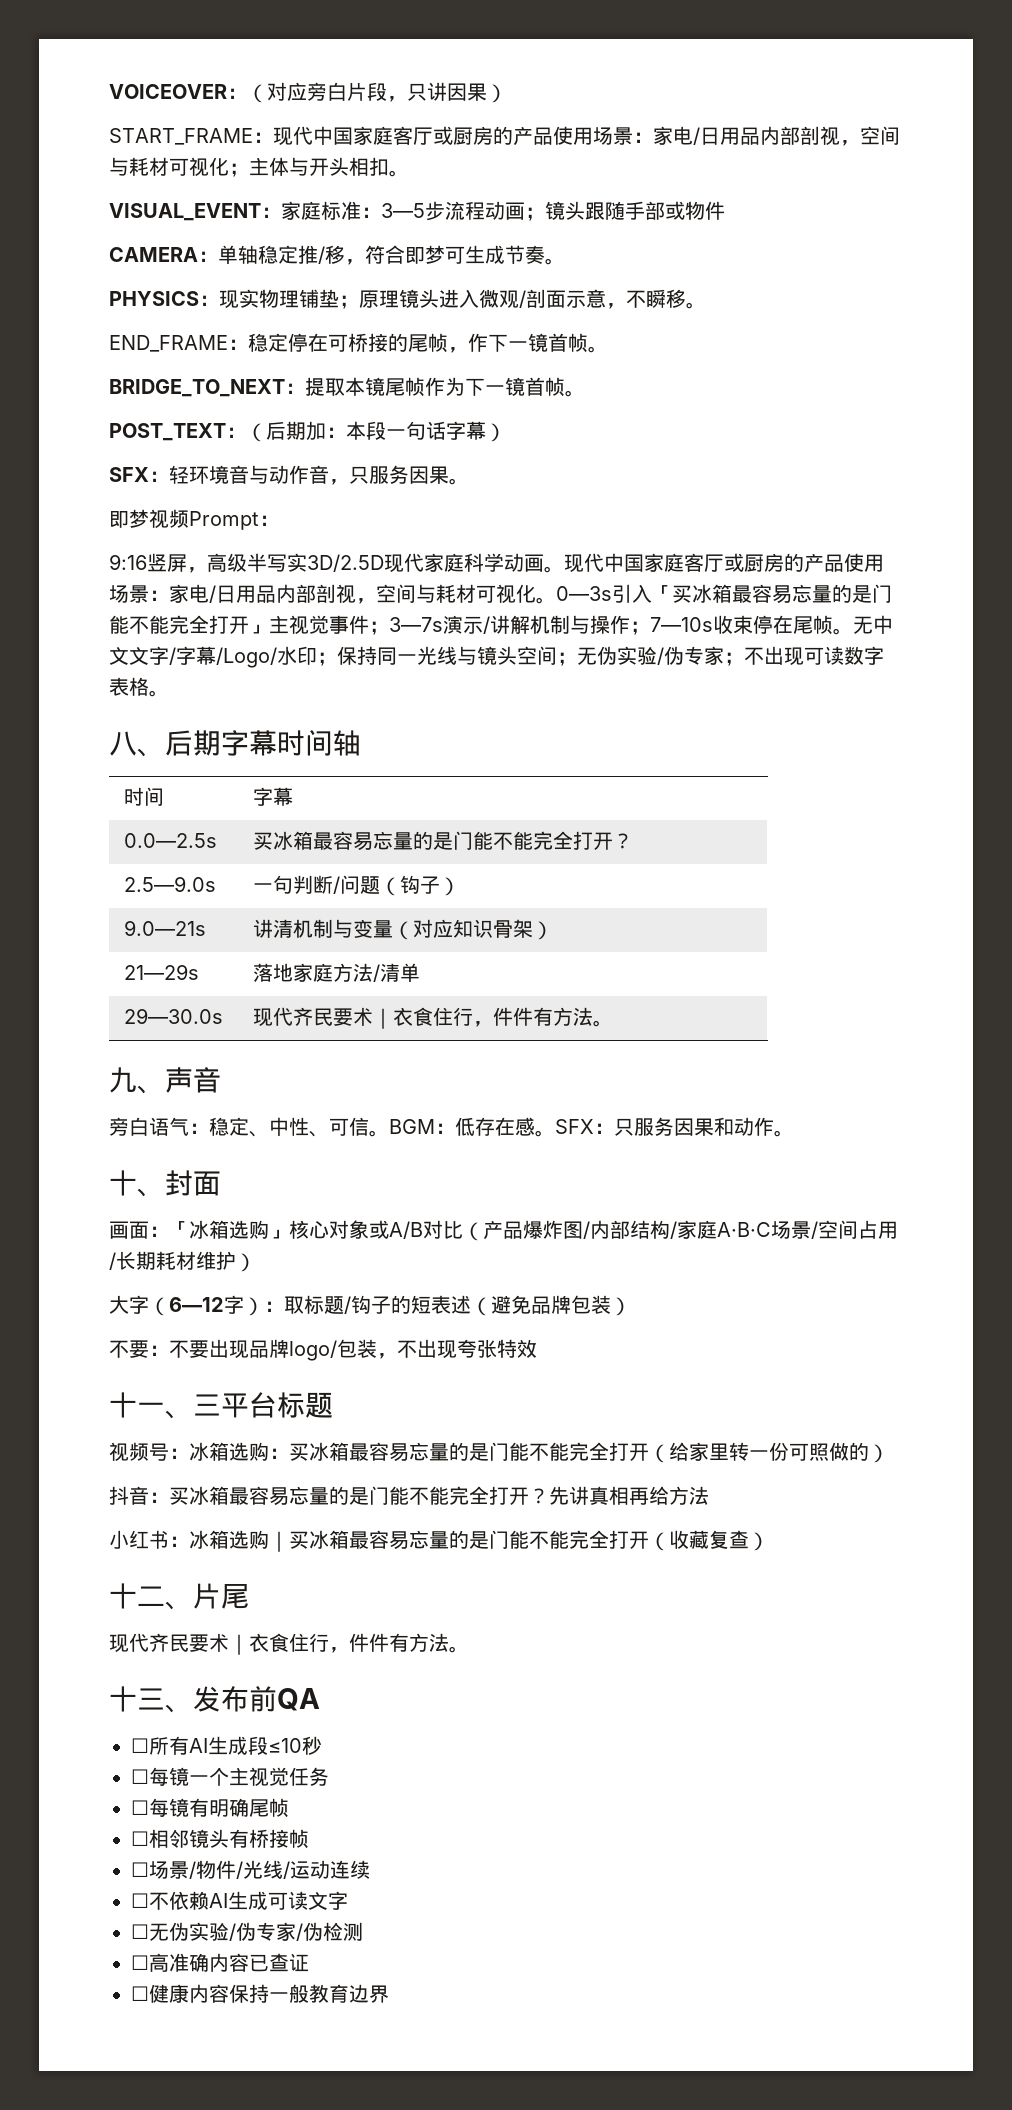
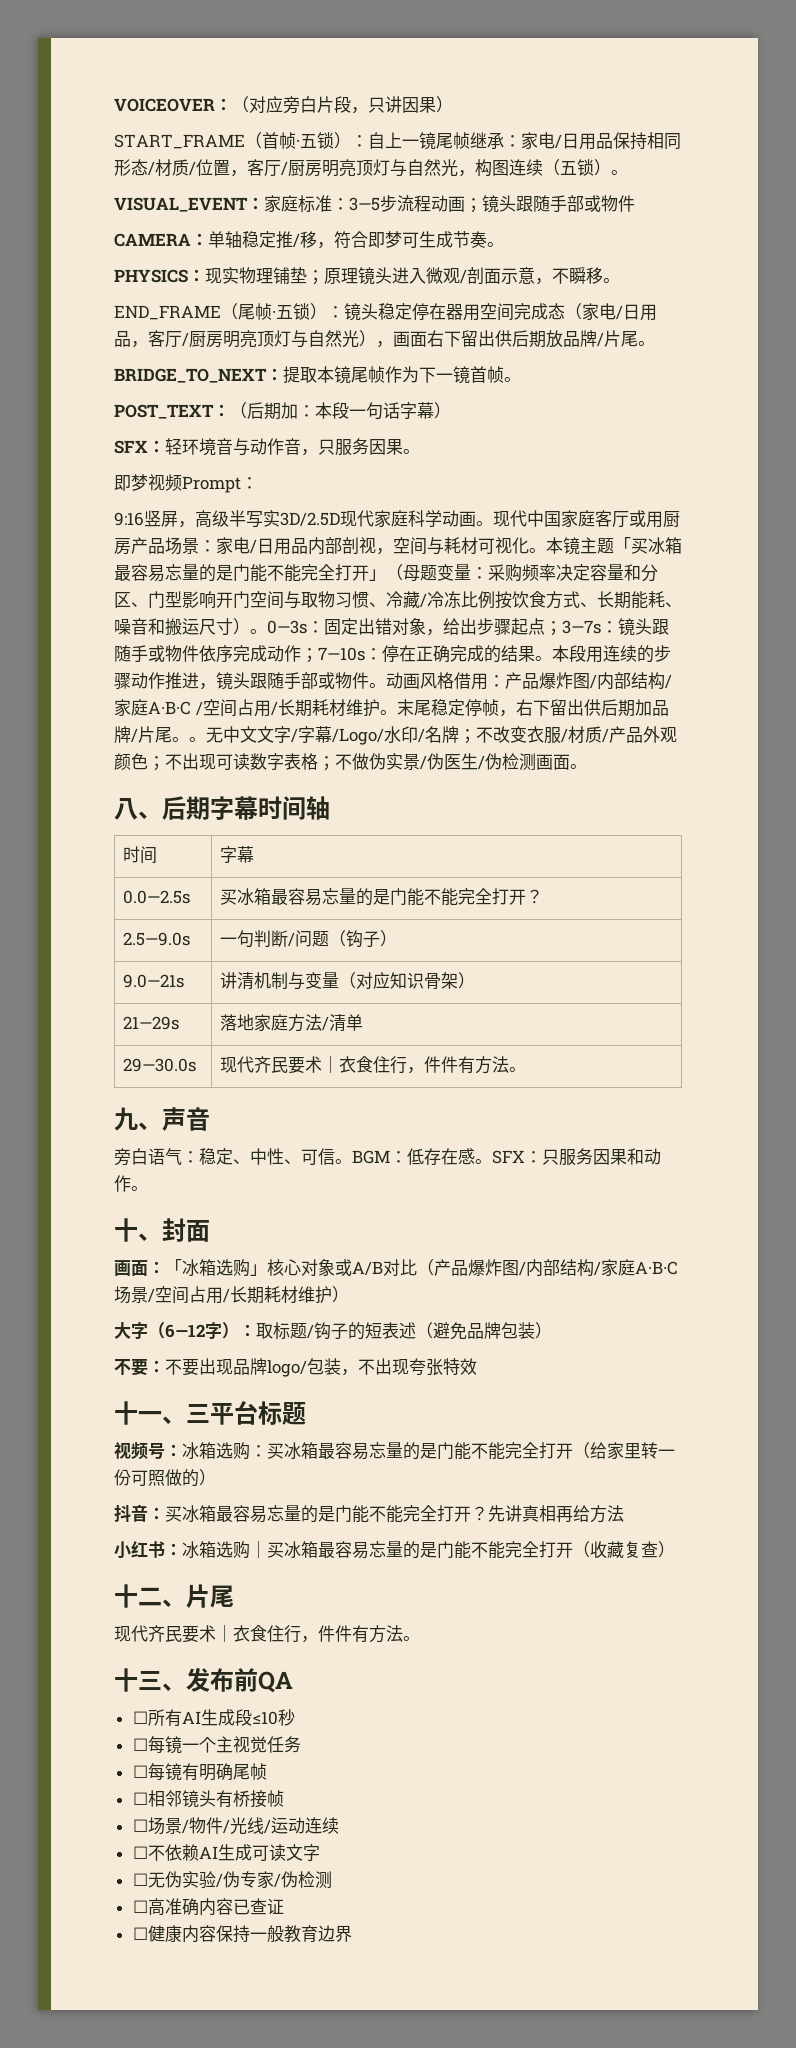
- START_FRAME：现代中国家庭客厅或厨房的产品使用场景：家电/日用品内部剖视，空间与耗材可视化；主体与开头相扣。
+ START_FRAME（首帧·五锁）：自上一镜尾帧继承：家电/日用品保持相同形态/材质/位置，客厅/厨房明亮顶灯与自然光，构图连续（五锁）。
- END_FRAME：稳定停在可桥接的尾帧，作下一镜首帧。
+ END_FRAME（尾帧·五锁）：镜头稳定停在器用空间完成态（家电/日用品，客厅/厨房明亮顶灯与自然光），画面右下留出供后期放品牌/片尾。
- 现代中国家庭客厅或厨房的产品使用场景：家电/日用品内部剖视，空间与耗材可视化。
+ 现代中国家庭客厅或用厨房产品场景：家电/日用品内部剖视，空间与耗材可视化。
- 0—3s引入「买冰箱最容易忘量的是门能不能完全打开」主视觉事件；3—7s演示/讲解机制与操作；7—10s收束停在尾帧。
+ 本镜主题「买冰箱最容易忘量的是门能不能完全打开」（母题变量：采购频率决定容量和分区、门型影响开门空间与取物习惯、冷藏/冷冻比例按饮食方式、长期能耗、噪音和搬运尺寸）。0—3s：固定出错对象，给出步骤起点；3—7s：镜头跟随手或物件依序完成动作；7—10s：停在正确完成的结果。本段用连续的步骤动作推进，镜头跟随手部或物件。动画风格借用：产品爆炸图/内部结构/家庭A·B·C /空间占用/长期耗材维护。末尾稳定停帧，右下留出供后期加品牌/片尾。。
- 无中文文字/字幕/Logo/水印；保持同一光线与镜头空间；无伪实验/伪专家；不出现可读数字表格。
+ 无中文文字/字幕/Logo/水印/名牌；不改变衣服/材质/产品外观颜色；不出现可读数字表格；不做伪实景/伪医生/伪检测画面。

